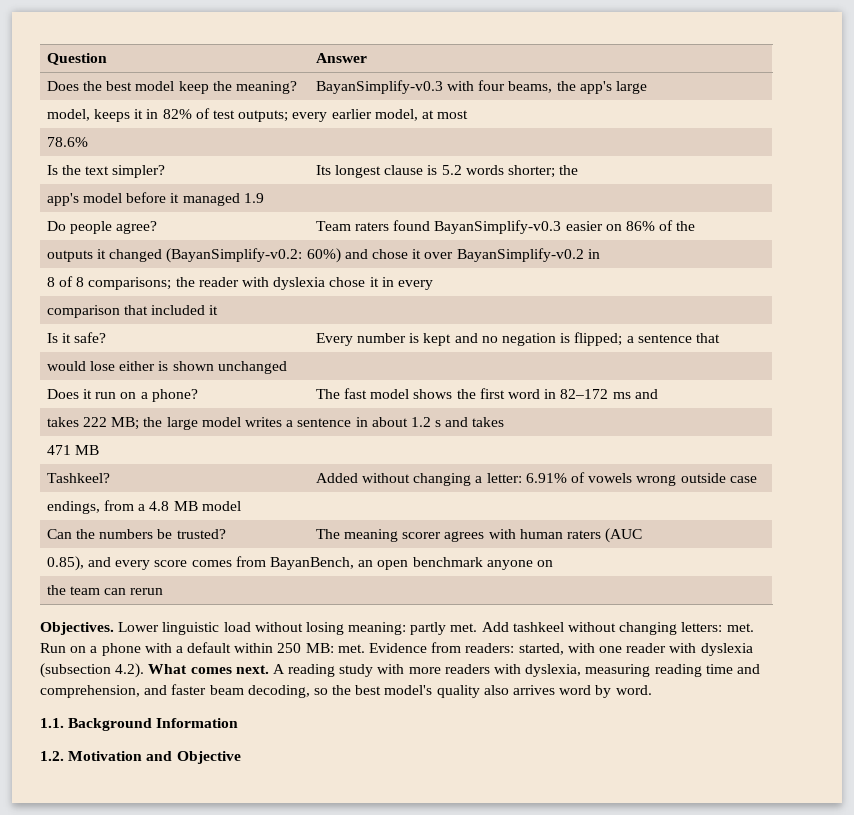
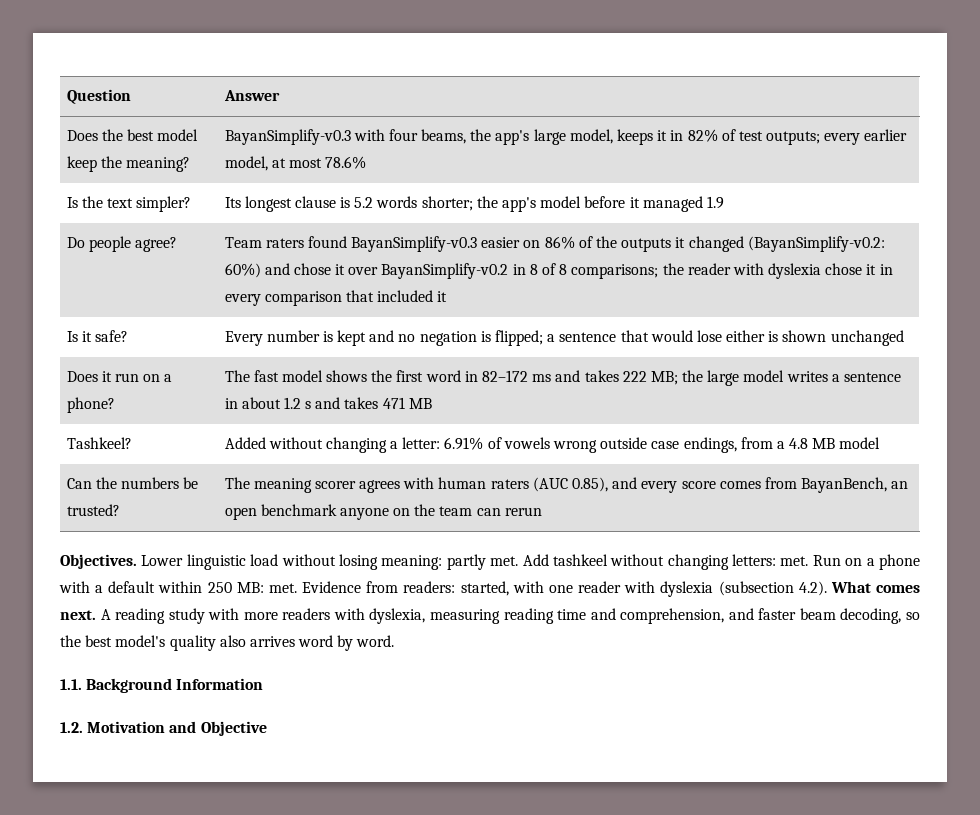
- Does the best model keep the meaning? | BayanSimplify-v0.3 with four beams, the app's large
- model, keeps it in 82% of test outputs; every earlier model, at most
- 78.6%
+ Does the best model keep the meaning? | BayanSimplify-v0.3 with four beams, the app's large model, keeps it in 82% of test outputs; every earlier model, at most 78.6%
- Is the text simpler? | Its longest clause is 5.2 words shorter; the
- app's model before it managed 1.9
+ Is the text simpler? | Its longest clause is 5.2 words shorter; the app's model before it managed 1.9
- Do people agree? | Team raters found BayanSimplify-v0.3 easier on 86% of the
- outputs it changed (BayanSimplify-v0.2: 60%) and chose it over BayanSimplify-v0.2 in
- 8 of 8 comparisons; the reader with dyslexia chose it in every
- comparison that included it
+ Do people agree? | Team raters found BayanSimplify-v0.3 easier on 86% of the outputs it changed (BayanSimplify-v0.2: 60%) and chose it over BayanSimplify-v0.2 in 8 of 8 comparisons; the reader with dyslexia chose it in every comparison that included it
- Is it safe? | Every number is kept and no negation is flipped; a sentence that
- would lose either is shown unchanged
+ Is it safe? | Every number is kept and no negation is flipped; a sentence that would lose either is shown unchanged
- Does it run on a phone? | The fast model shows the first word in 82–172 ms and
- takes 222 MB; the large model writes a sentence in about 1.2 s and takes
- 471 MB
+ Does it run on a phone? | The fast model shows the first word in 82–172 ms and takes 222 MB; the large model writes a sentence in about 1.2 s and takes 471 MB
- Tashkeel? | Added without changing a letter: 6.91% of vowels wrong outside case
- endings, from a 4.8 MB model
+ Tashkeel? | Added without changing a letter: 6.91% of vowels wrong outside case endings, from a 4.8 MB model
- Can the numbers be trusted? | The meaning scorer agrees with human raters (AUC
- 0.85), and every score comes from BayanBench, an open benchmark anyone on
- the team can rerun
+ Can the numbers be trusted? | The meaning scorer agrees with human raters (AUC 0.85), and every score comes from BayanBench, an open benchmark anyone on the team can rerun

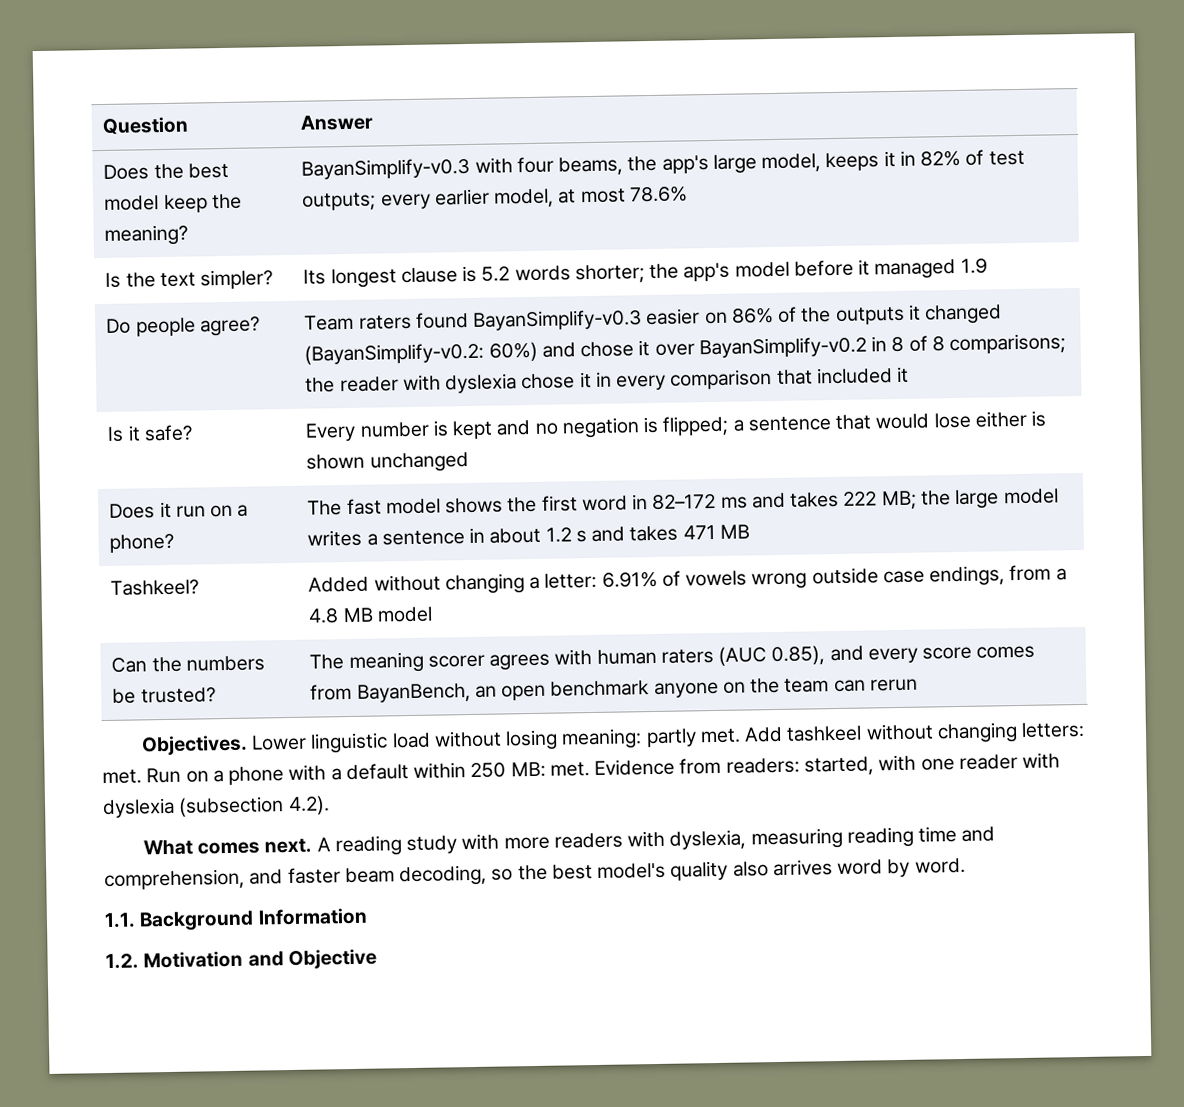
- Evidence from readers: started, with one reader with dyslexia (subsection 4.2). What comes next.
+ Evidence from readers: started, with one reader with dyslexia (subsection 4.2).
+ What comes next.

